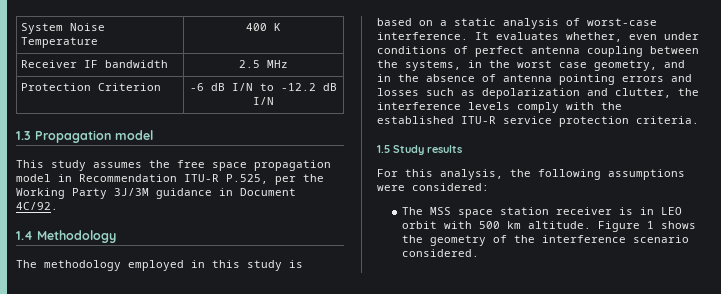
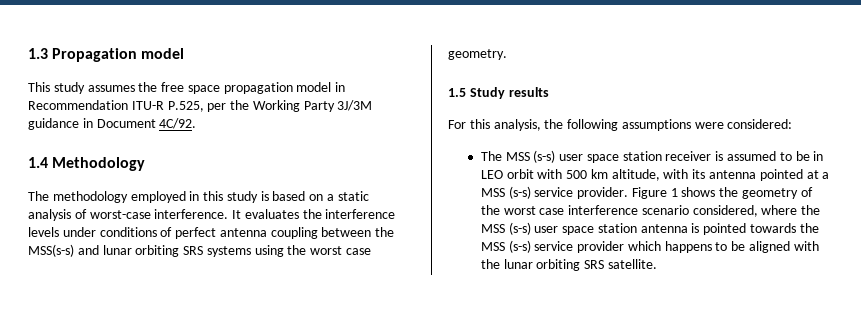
- System Noise Temperature | 400 K
- Receiver IF bandwidth | 2.5 MHz
- Protection Criterion | -6 dB I/N to -12.2 dB I/N
- It evaluates whether, even under conditions of perfect antenna coupling between the systems, in the worst case geometry, and in the absence of antenna pointing errors and losses such as depolarization and clutter, the interference levels comply with the established ITU-R service protection criteria.
+ It evaluates the interference levels under conditions of perfect antenna coupling between the MSS(s-s) and lunar orbiting SRS systems using the worst case geometry.
- The MSS space station receiver is in LEO orbit with 500 km altitude.
+ The MSS (s-s) user space station receiver is assumed to be in LEO orbit with 500 km altitude, with its antenna pointed at a MSS (s-s) service provider.
- Figure 1 shows the geometry of the interference scenario considered.
+ Figure 1 shows the geometry of the worst case interference scenario considered, where the MSS (s-s) user space station antenna is pointed towards the MSS (s-s) service provider which happens to be aligned with the lunar orbiting SRS satellite.

